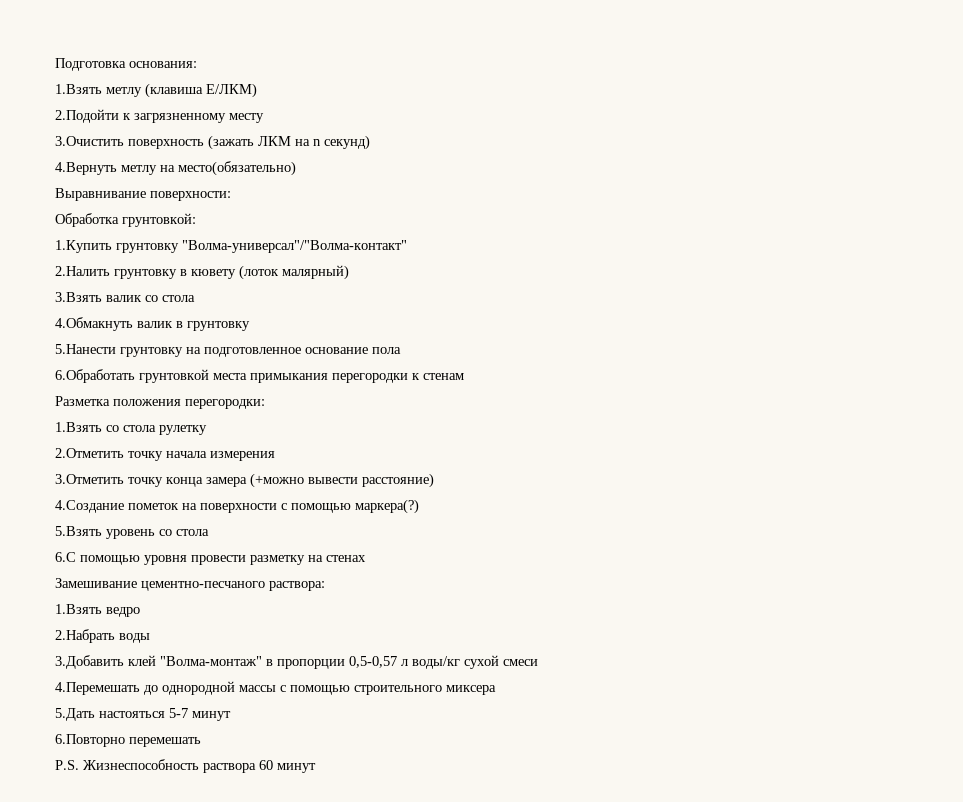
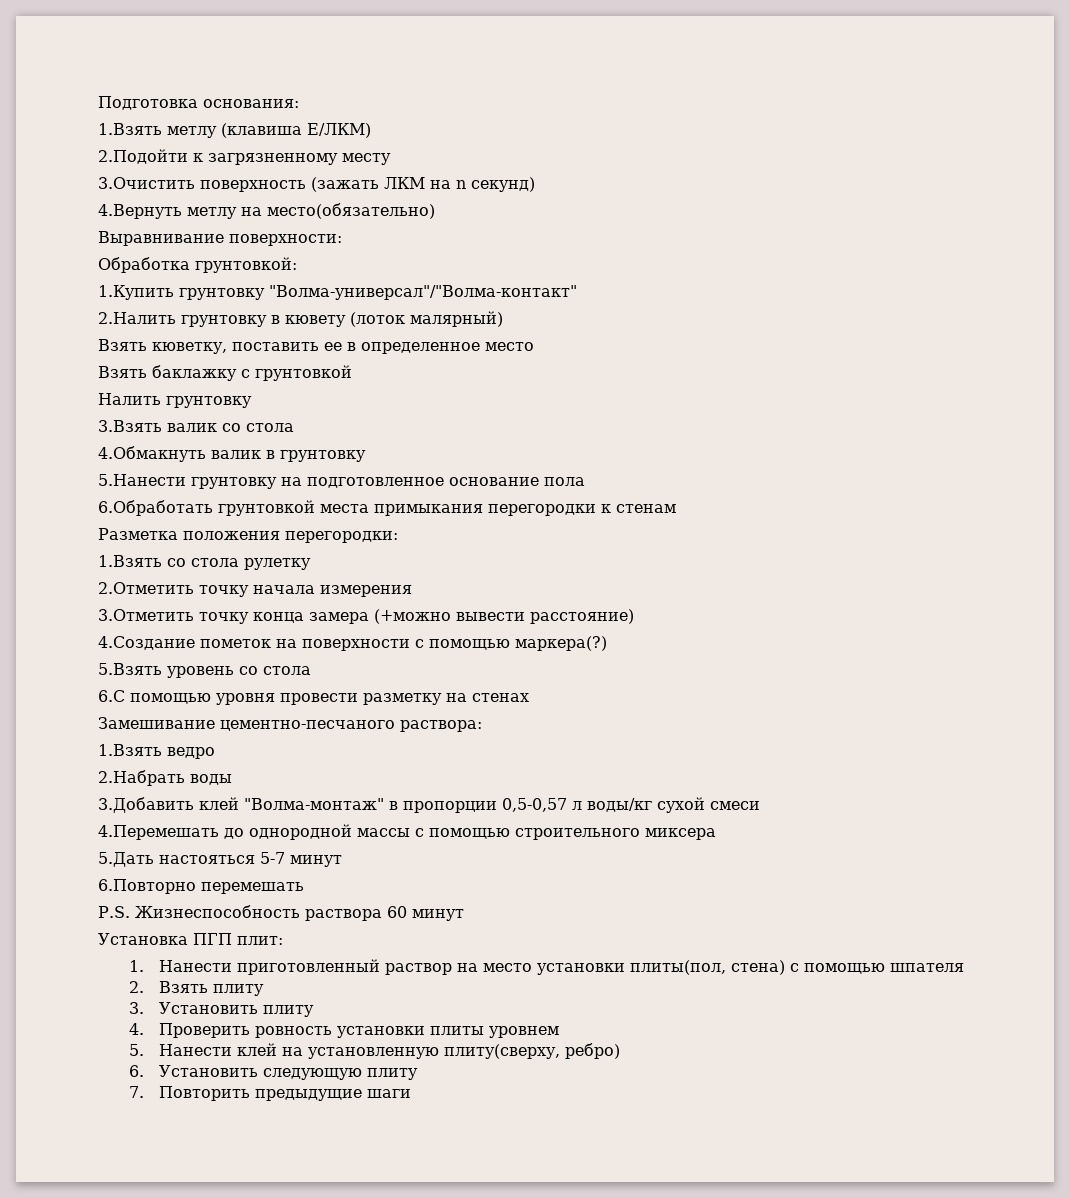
+ Взять кюветку, поставить ее в определенное место
+ Взять баклажку с грунтовкой
+ Налить грунтовку
+ Установка ПГП плит:
+ 1. Нанести приготовленный раствор на место установки плиты(пол, стена) с помощью шпателя
+ 2. Взять плиту
+ 3. Установить плиту
+ 4. Проверить ровность установки плиты уровнем
+ 5. Нанести клей на установленную плиту(сверху, ребро)
+ 6. Установить следующую плиту
+ 7. Повторить предыдущие шаги

